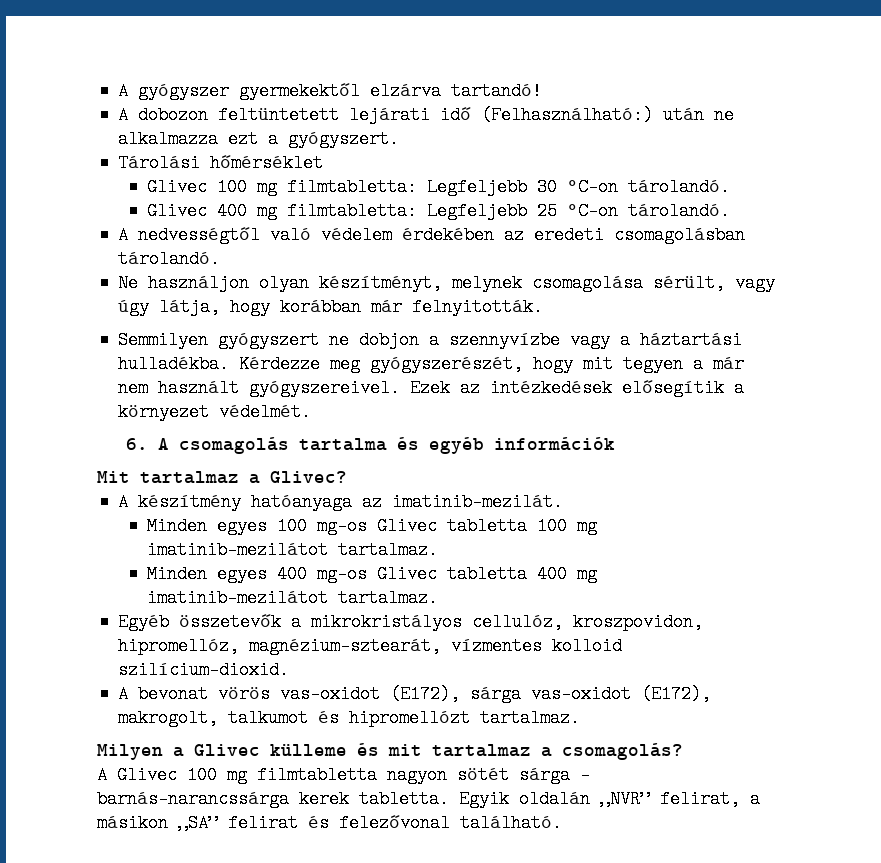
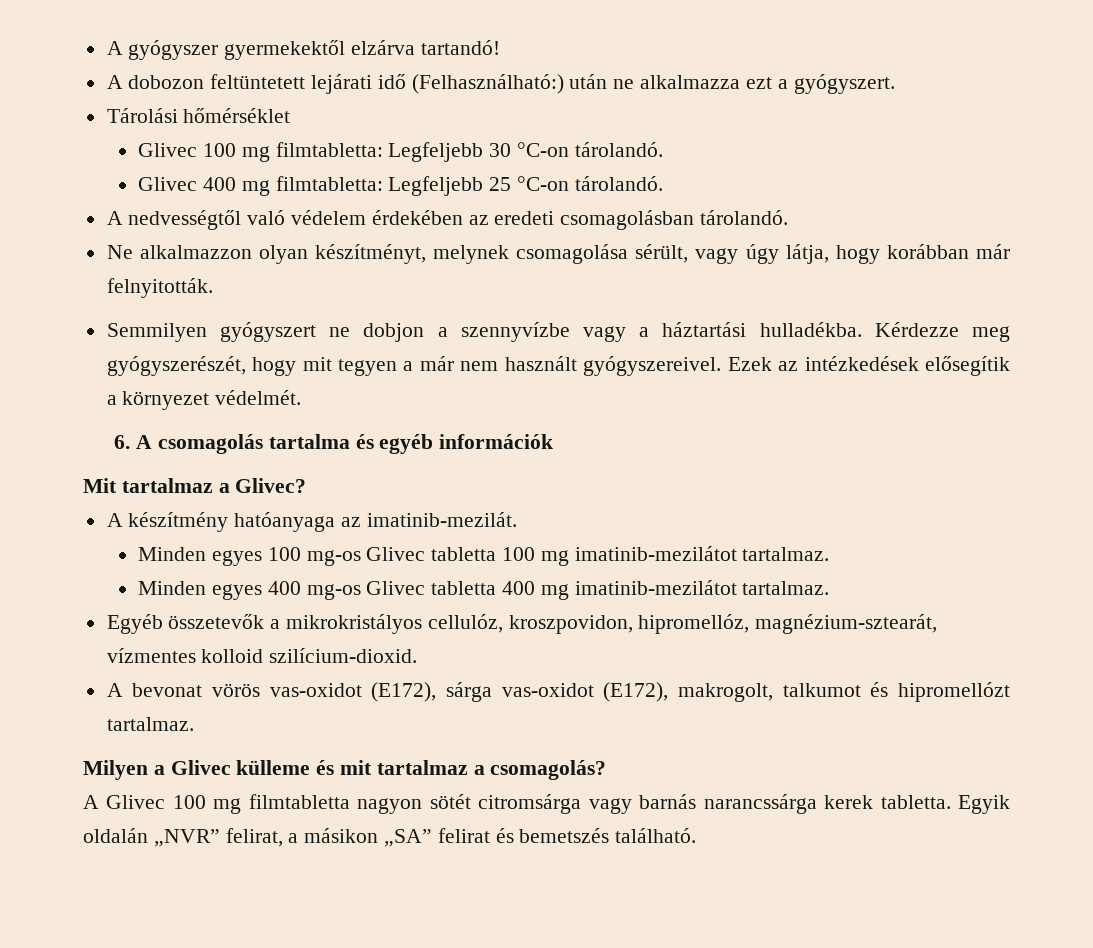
- Ne használjon olyan készítményt, melynek csomagolása sérült, vagy úgy látja, hogy korábban már felnyitották.
+ Ne alkalmazzon olyan készítményt, melynek csomagolása sérült, vagy úgy látja, hogy korábban már felnyitották.
- A Glivec 100 mg filmtabletta nagyon sötét sárga - barnás-narancssárga kerek tabletta.
+ A Glivec 100 mg filmtabletta nagyon sötét citromsárga vagy barnás narancssárga kerek tabletta.
- Egyik oldalán „NVR” felirat, a másikon „SA” felirat és felezővonal található.
+ Egyik oldalán „NVR” felirat, a másikon „SA” felirat és bemetszés található.

